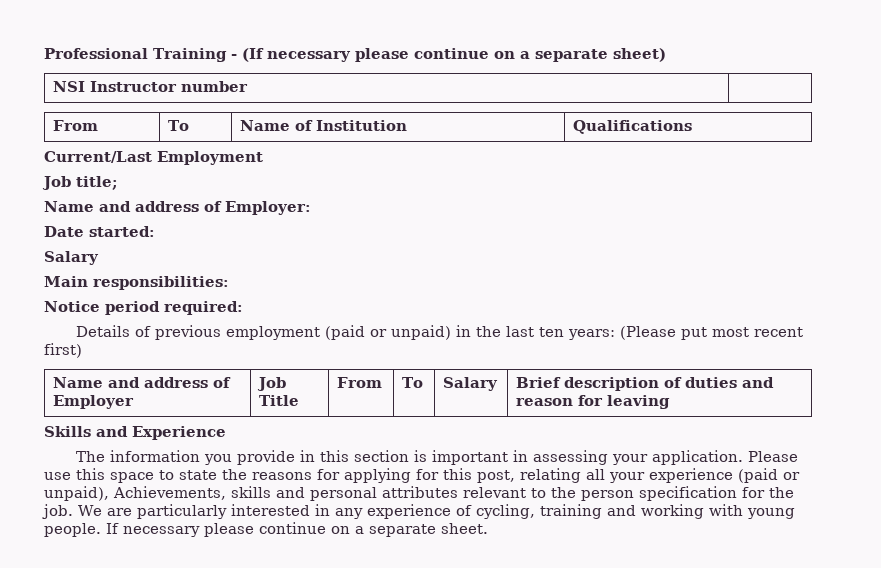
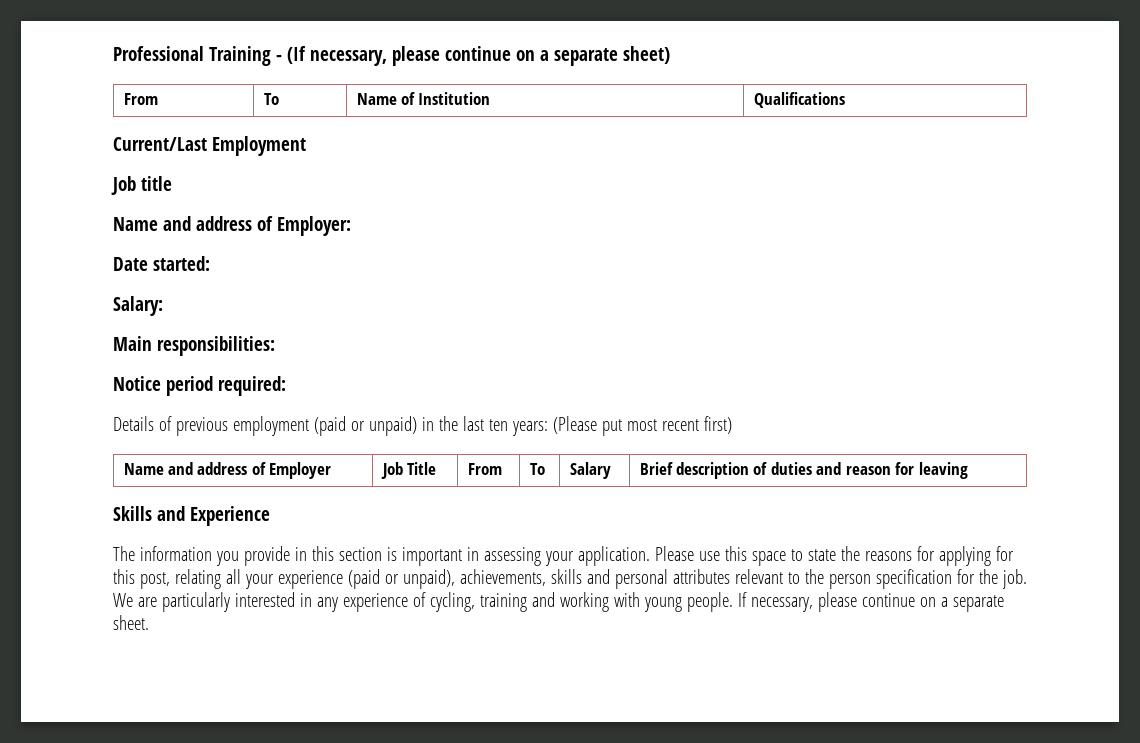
- Professional Training - (If necessary please continue on a separate sheet)
+ Professional Training - (If necessary, please continue on a separate sheet)
- NSI Instructor number |
- Job title;
+ Job title
  Date started:
- Salary
+ Salary:
- Please use this space to state the reasons for applying for this post, relating all your experience (paid or unpaid), Achievements, skills and personal attributes relevant to the person specification for the job.
+ Please use this space to state the reasons for applying for this post, relating all your experience (paid or unpaid), achievements, skills and personal attributes relevant to the person specification for the job.
- If necessary please continue on a separate sheet.
+ If necessary, please continue on a separate sheet.

